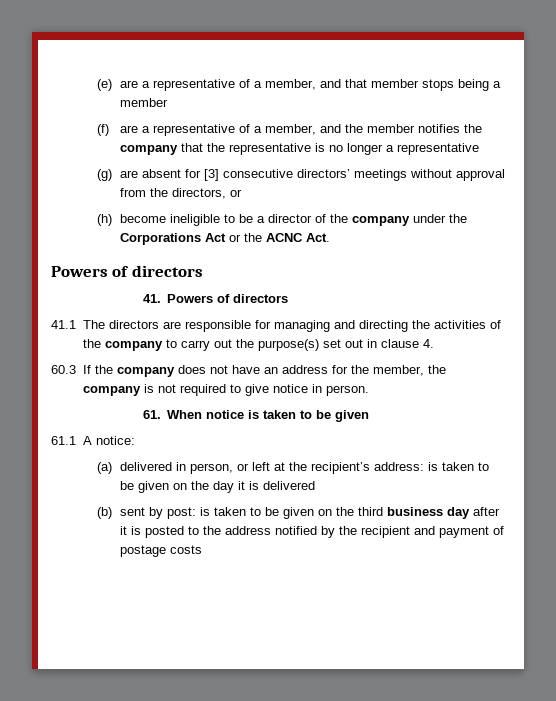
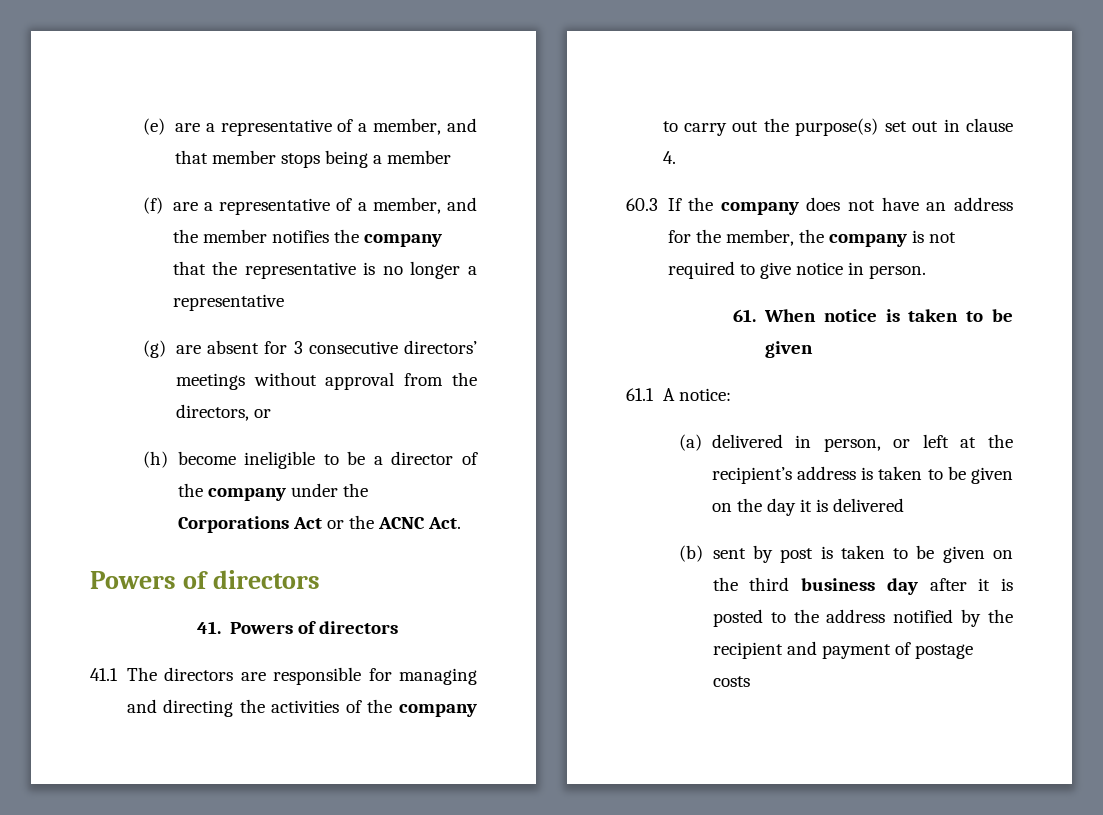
- (g) are absent for [3] consecutive directors’ meetings without approval from the directors, or
+ (g) are absent for 3 consecutive directors’ meetings without approval from the directors, or
- (a) delivered in person, or left at the recipient’s address: is taken to be given on the day it is delivered
+ (a) delivered in person, or left at the recipient’s address is taken to be given on the day it is delivered
- (b) sent by post: is taken to be given on the third business day after it is posted to the address notified by the recipient and payment of postage costs
+ (b) sent by post is taken to be given on the third business day after it is posted to the address notified by the recipient and payment of postage costs

